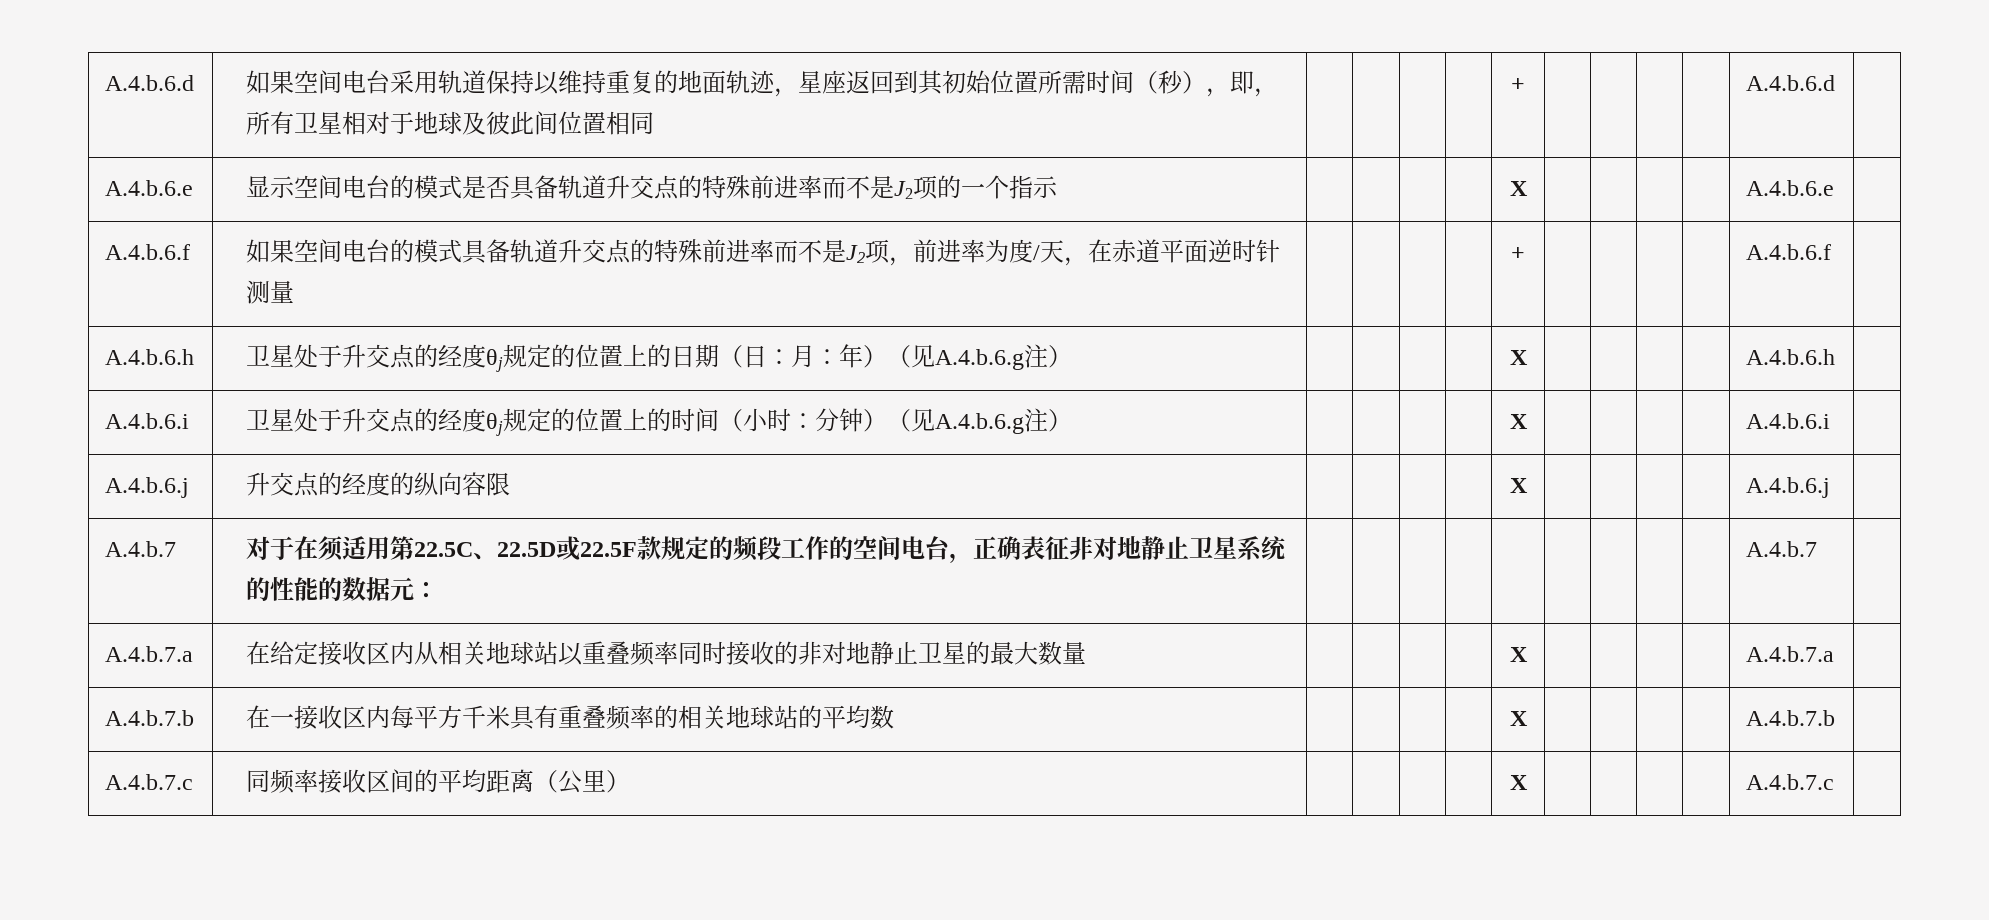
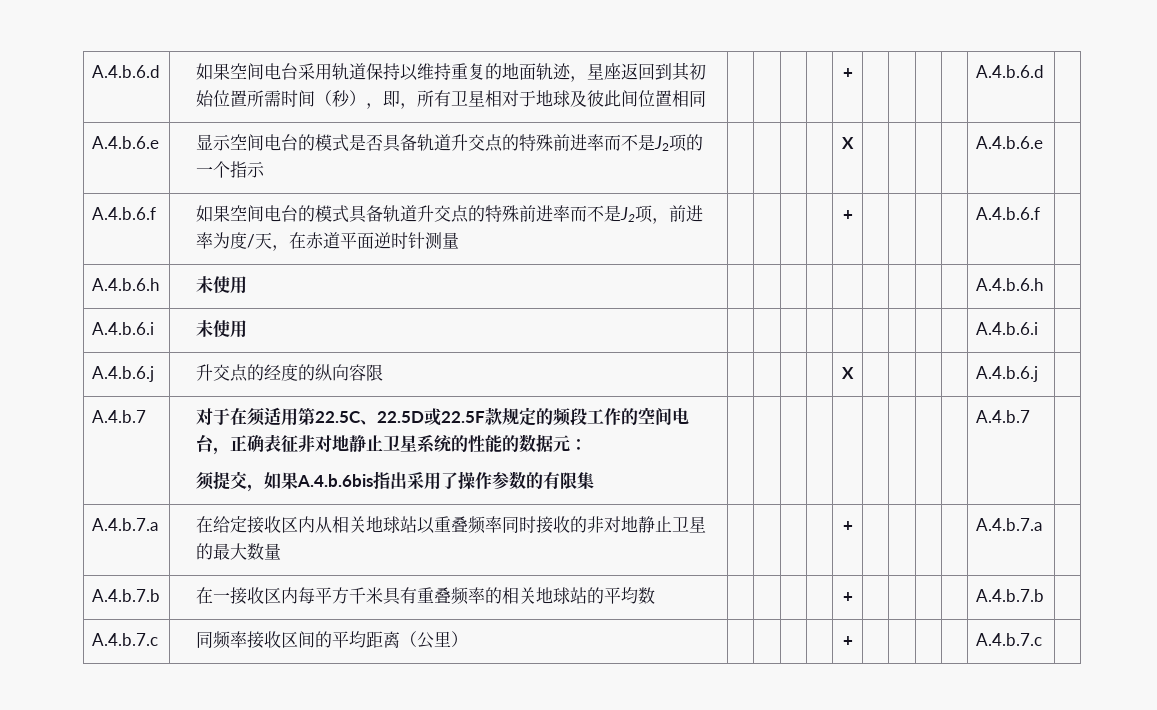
- A.4.b.6.h | 卫星处于升交点的经度θj规定的位置上的日期（日：月：年）（见A.4.b.6.g注） | | | | | X | | | | | A.4.b.6.h |
- A.4.b.6.i | 卫星处于升交点的经度θj规定的位置上的时间（小时：分钟）（见A.4.b.6.g注） | | | | | X | | | | | A.4.b.6.i |
+ A.4.b.6.h | 未使用 | | | | | | | | | | A.4.b.6.h |
+ A.4.b.6.i | 未使用 | | | | | | | | | | A.4.b.6.i |
- A.4.b.7 | 对于在须适用第22.5C、22.5D或22.5F款规定的频段工作的空间电台，正确表征非对地静止卫星系统的性能的数据元： | | | | | | | | | | A.4.b.7 |
+ A.4.b.7 | 对于在须适用第22.5C、22.5D或22.5F款规定的频段工作的空间电台，正确表征非对地静止卫星系统的性能的数据元：
+ 须提交，如果A.4.b.6bis指出采用了操作参数的有限集 | | | | | | | | | | A.4.b.7 |
- A.4.b.7.a | 在给定接收区内从相关地球站以重叠频率同时接收的非对地静止卫星的最大数量 | | | | | X | | | | | A.4.b.7.a |
+ A.4.b.7.a | 在给定接收区内从相关地球站以重叠频率同时接收的非对地静止卫星的最大数量 | | | | | + | | | | | A.4.b.7.a |
- A.4.b.7.b | 在一接收区内每平方千米具有重叠频率的相关地球站的平均数 | | | | | X | | | | | A.4.b.7.b |
+ A.4.b.7.b | 在一接收区内每平方千米具有重叠频率的相关地球站的平均数 | | | | | + | | | | | A.4.b.7.b |
- A.4.b.7.c | 同频率接收区间的平均距离（公里） | | | | | X | | | | | A.4.b.7.c |
+ A.4.b.7.c | 同频率接收区间的平均距离（公里） | | | | | + | | | | | A.4.b.7.c |

